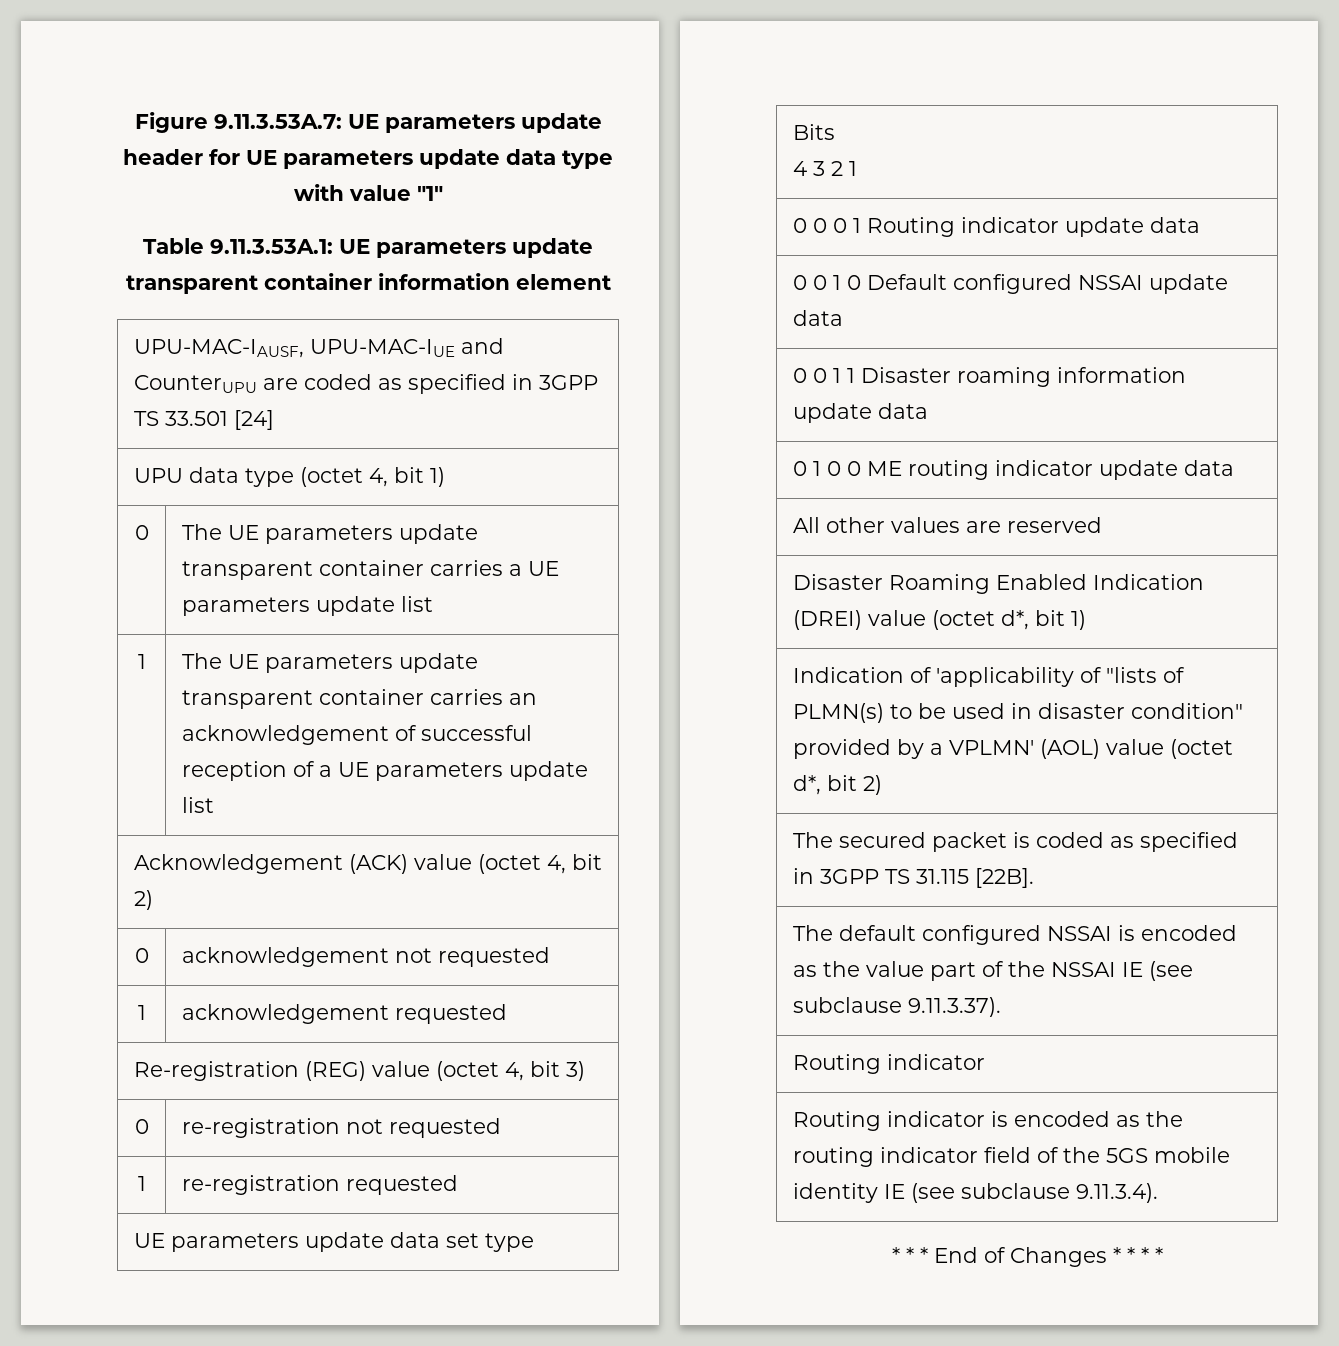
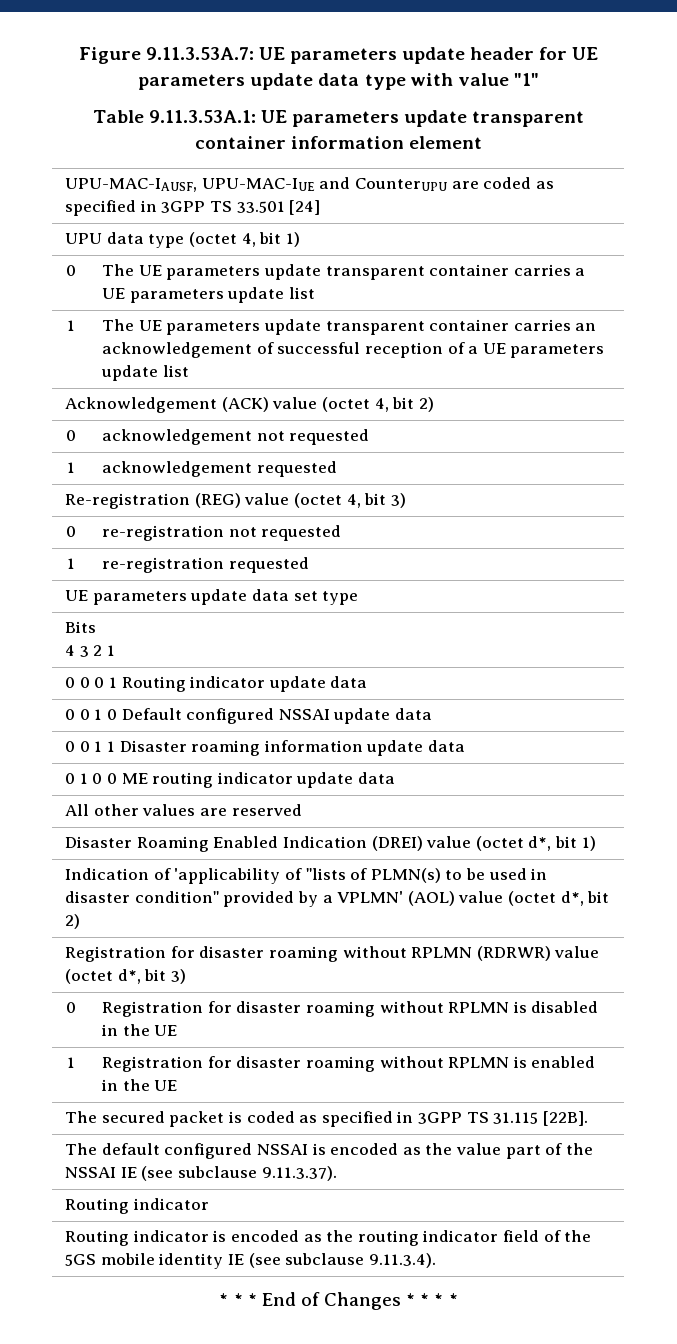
+ Registration for disaster roaming without RPLMN (RDRWR) value (octet d*, bit 3)
+ 0 | Registration for disaster roaming without RPLMN is disabled in the UE
+ 1 | Registration for disaster roaming without RPLMN is enabled in the UE

